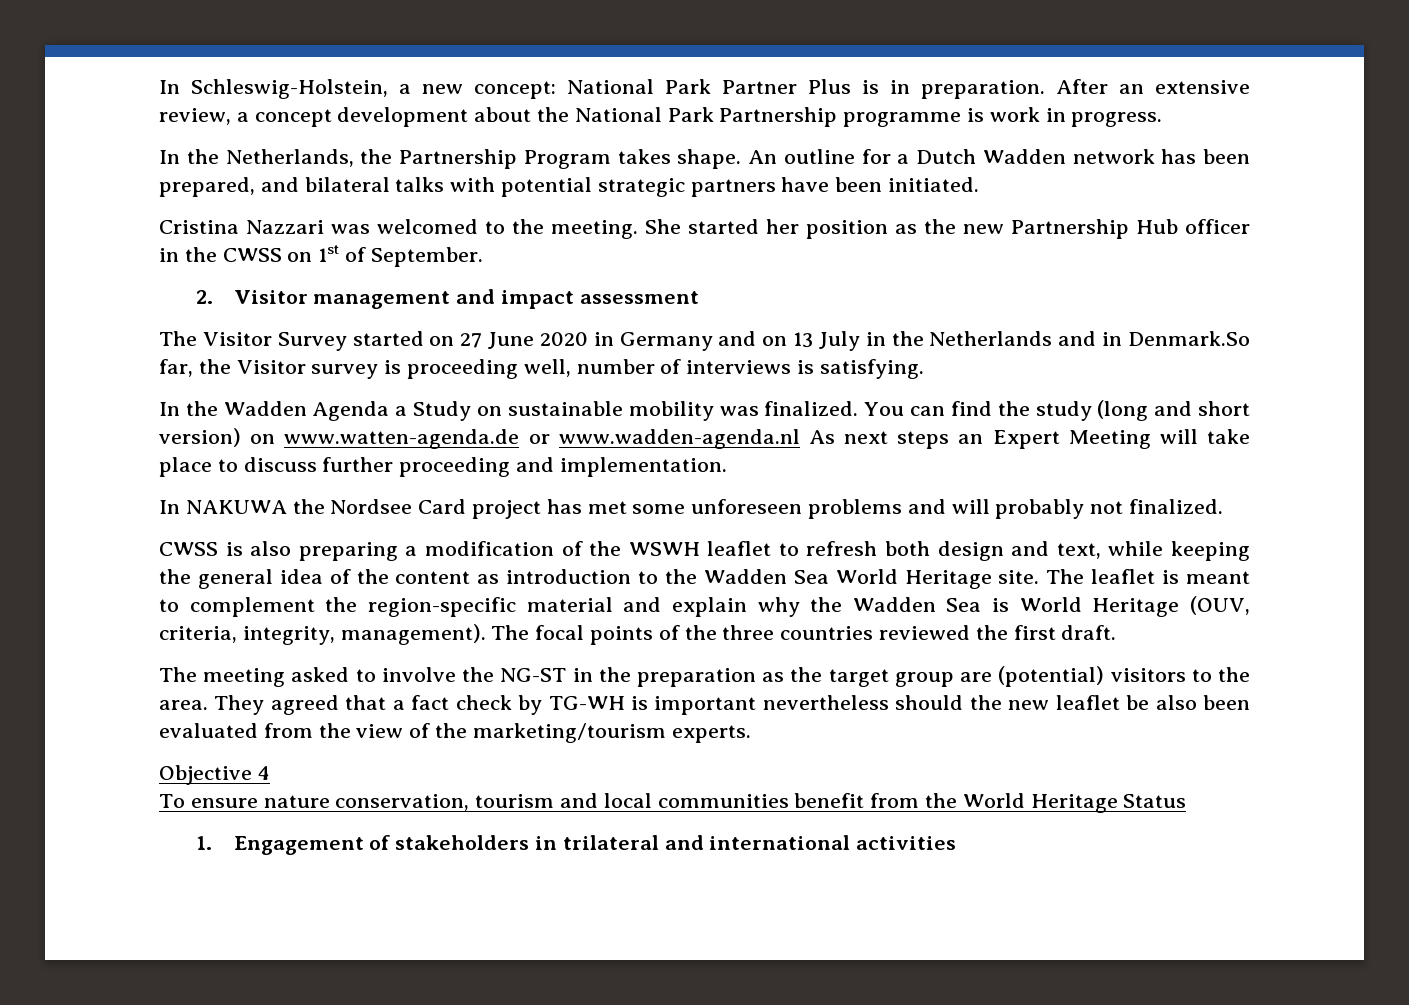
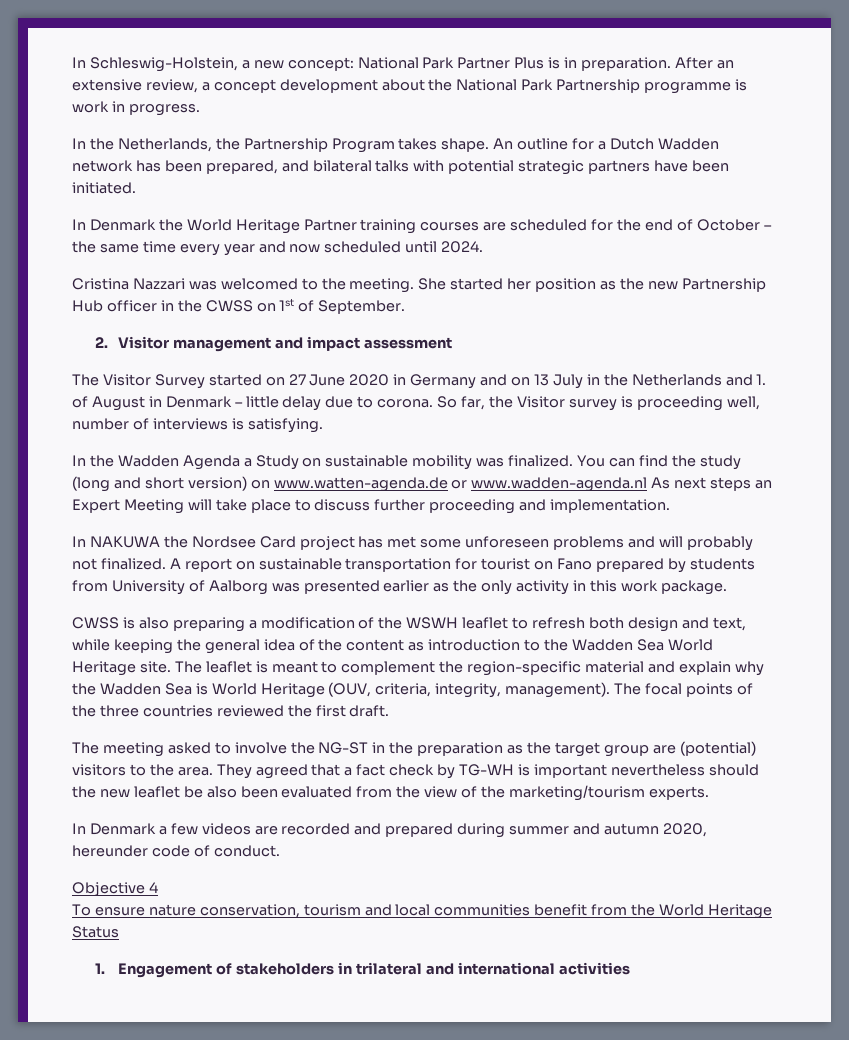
+ In Denmark the World Heritage Partner training courses are scheduled for the end of October – the same time every year and now scheduled until 2024.
- The Visitor Survey started on 27 June 2020 in Germany and on 13 July in the Netherlands and in Denmark.So far, the Visitor survey is proceeding well, number of interviews is satisfying.
+ The Visitor Survey started on 27 June 2020 in Germany and on 13 July in the Netherlands and 1. of August in Denmark – little delay due to corona. So far, the Visitor survey is proceeding well, number of interviews is satisfying.
+ A report on sustainable transportation for tourist on Fano prepared by students from University of Aalborg was presented earlier as the only activity in this work package.
+ In Denmark a few videos are recorded and prepared during summer and autumn 2020, hereunder code of conduct.

